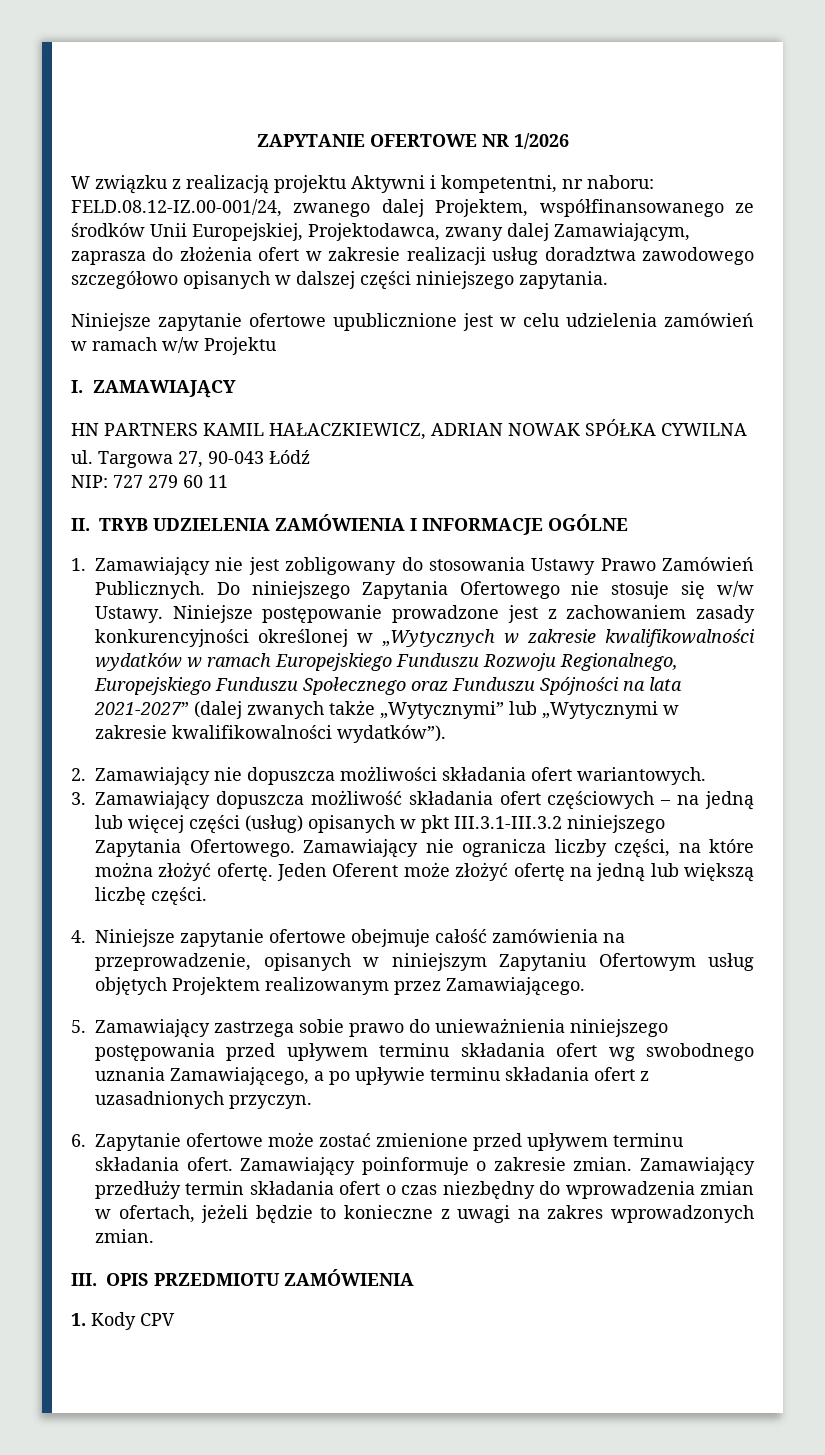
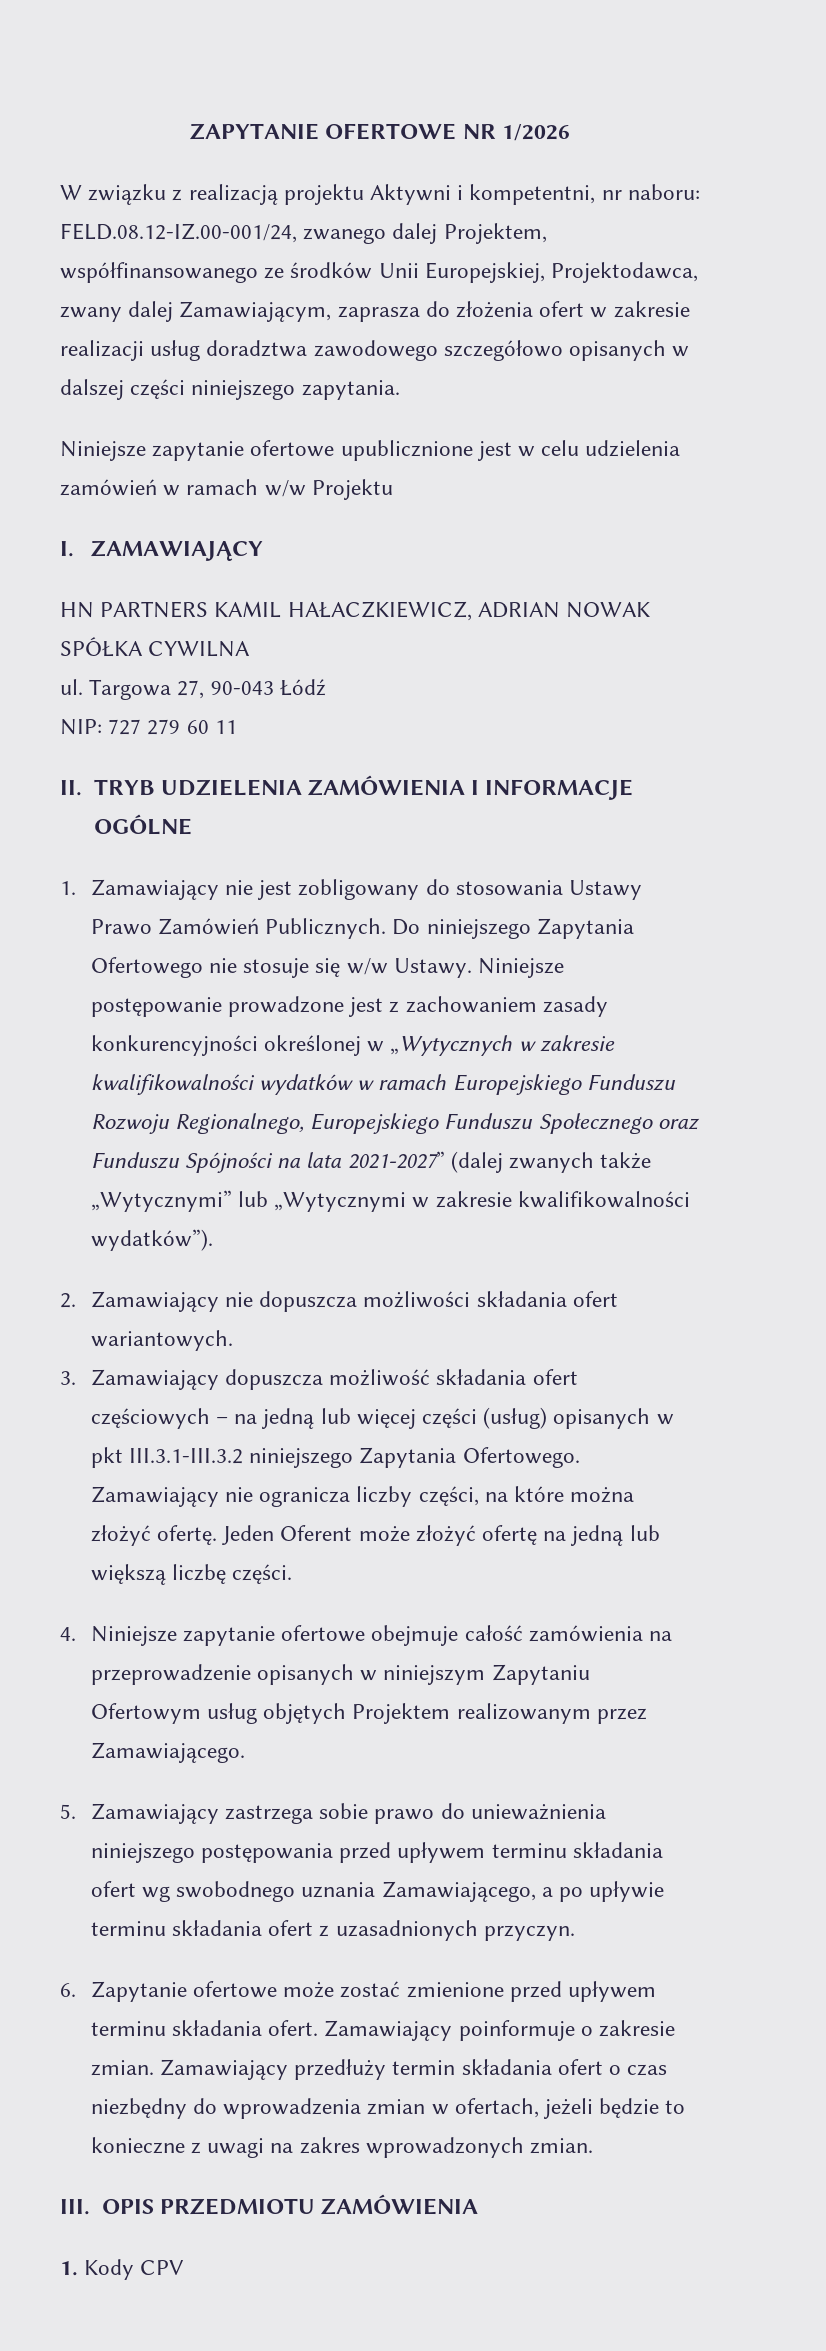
- 4. Niniejsze zapytanie ofertowe obejmuje całość zamówienia na przeprowadzenie, opisanych w niniejszym Zapytaniu Ofertowym usług objętych Projektem realizowanym przez Zamawiającego.
+ 4. Niniejsze zapytanie ofertowe obejmuje całość zamówienia na przeprowadzenie opisanych w niniejszym Zapytaniu Ofertowym usług objętych Projektem realizowanym przez Zamawiającego.

